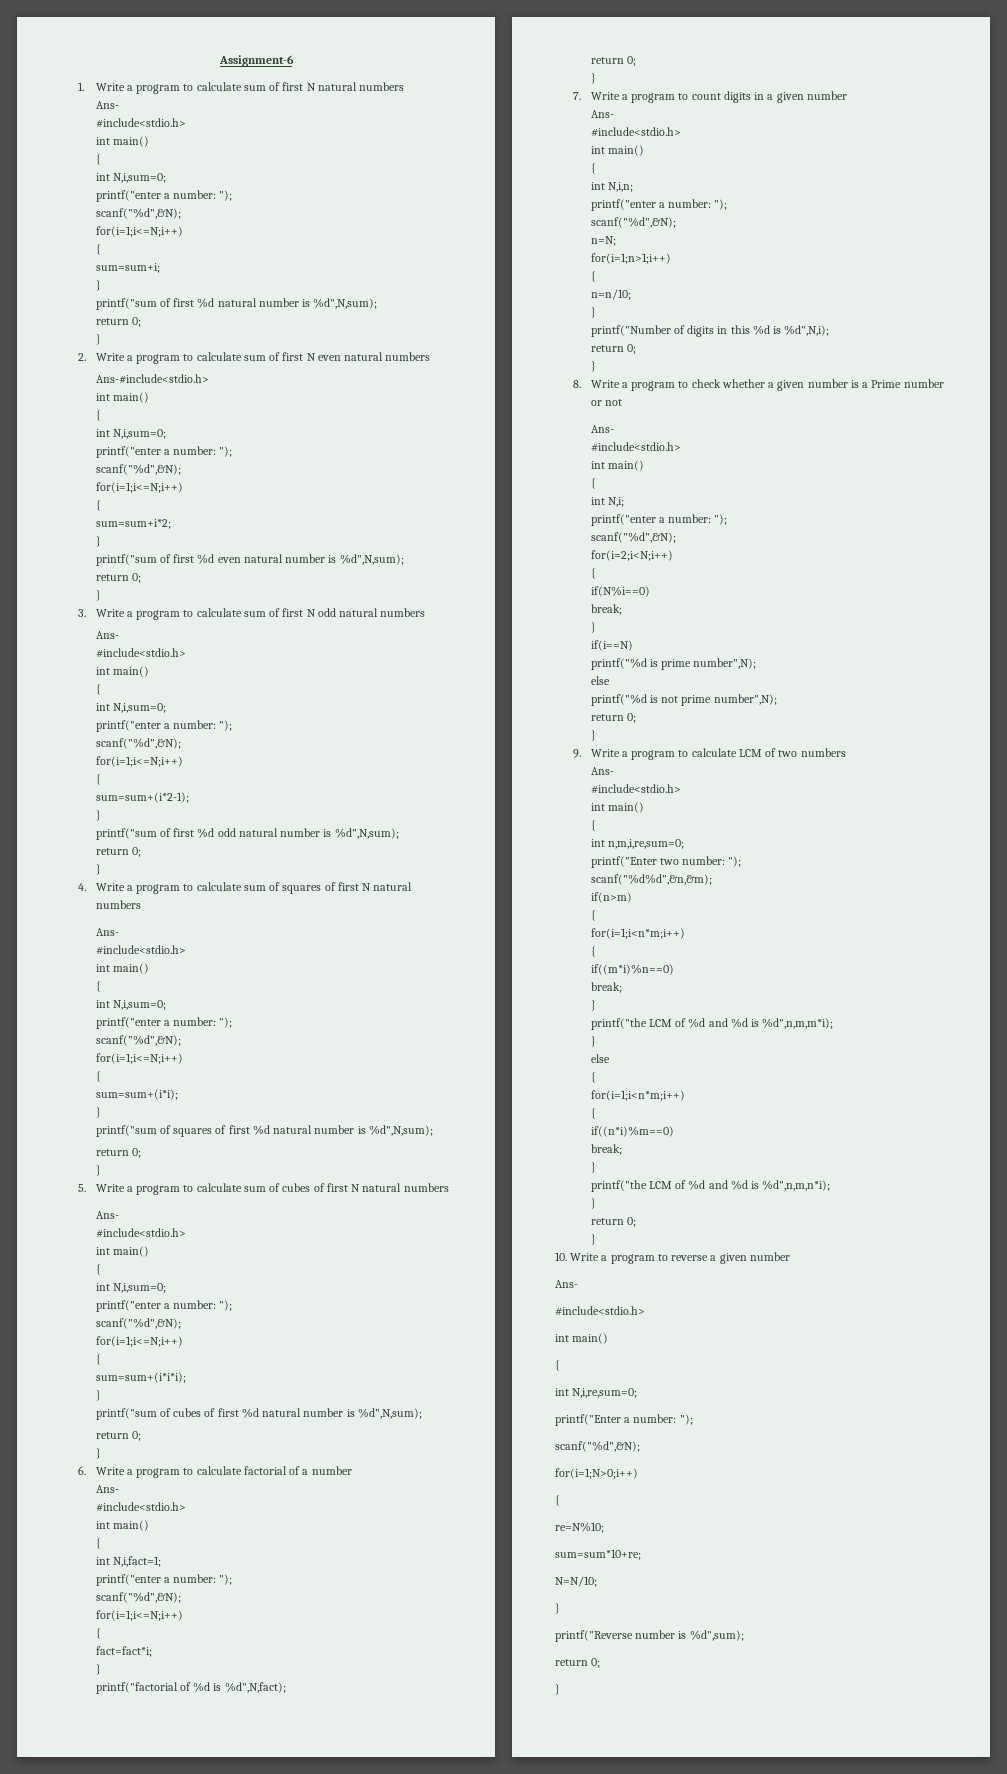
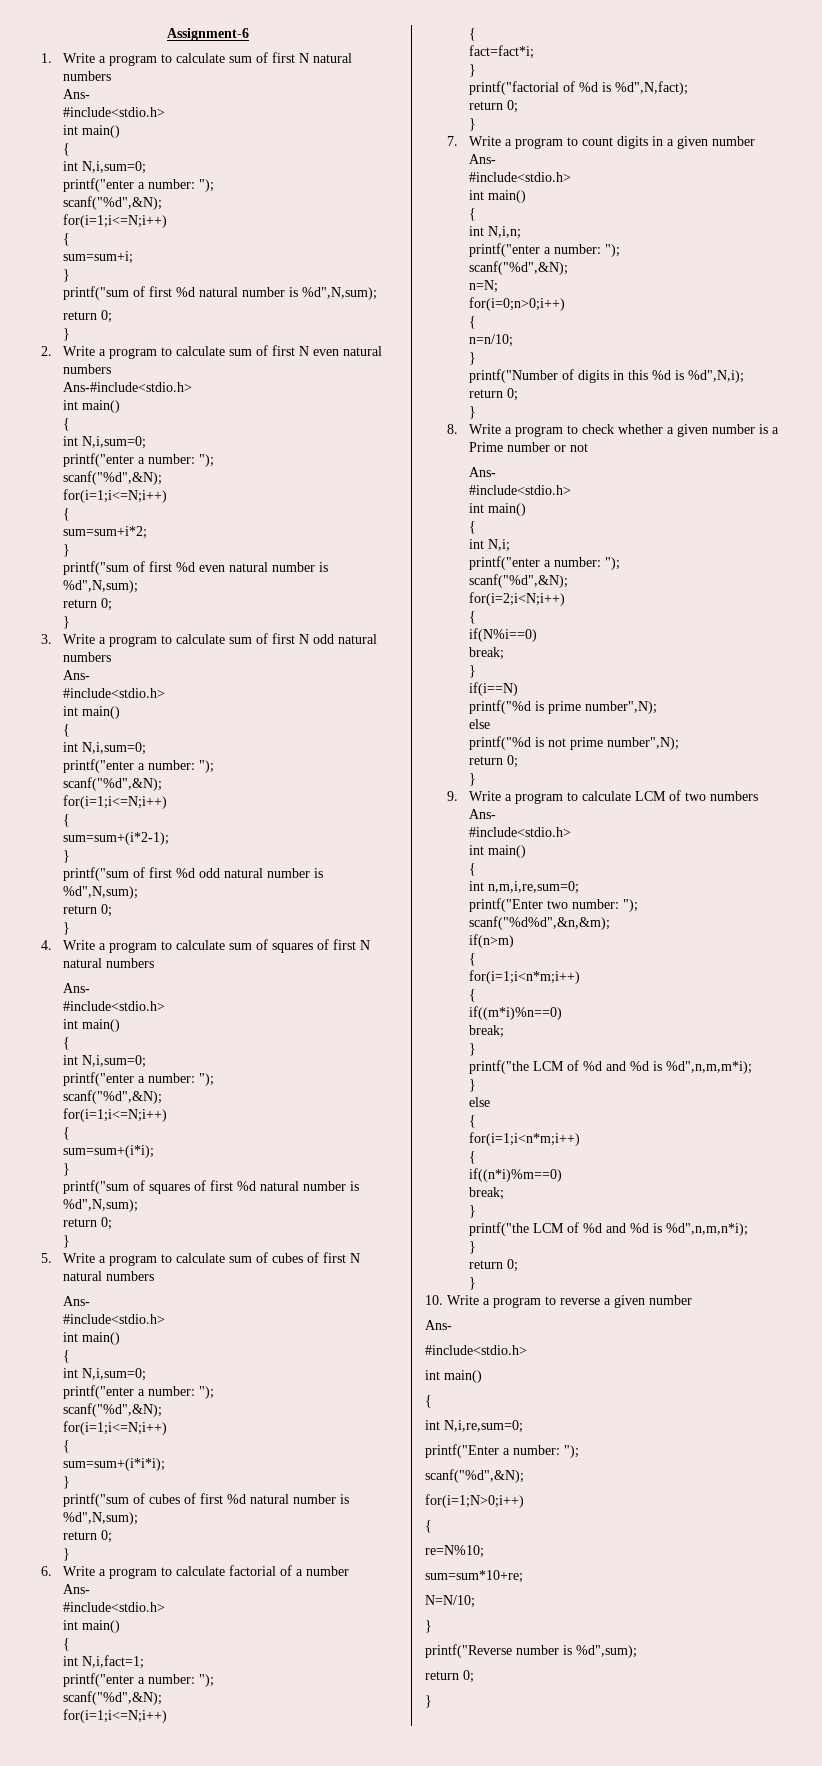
- for(i=1;n>1;i++)
+ for(i=0;n>0;i++)

